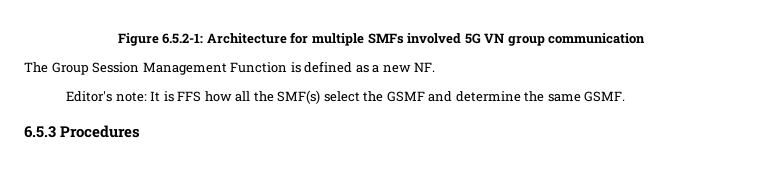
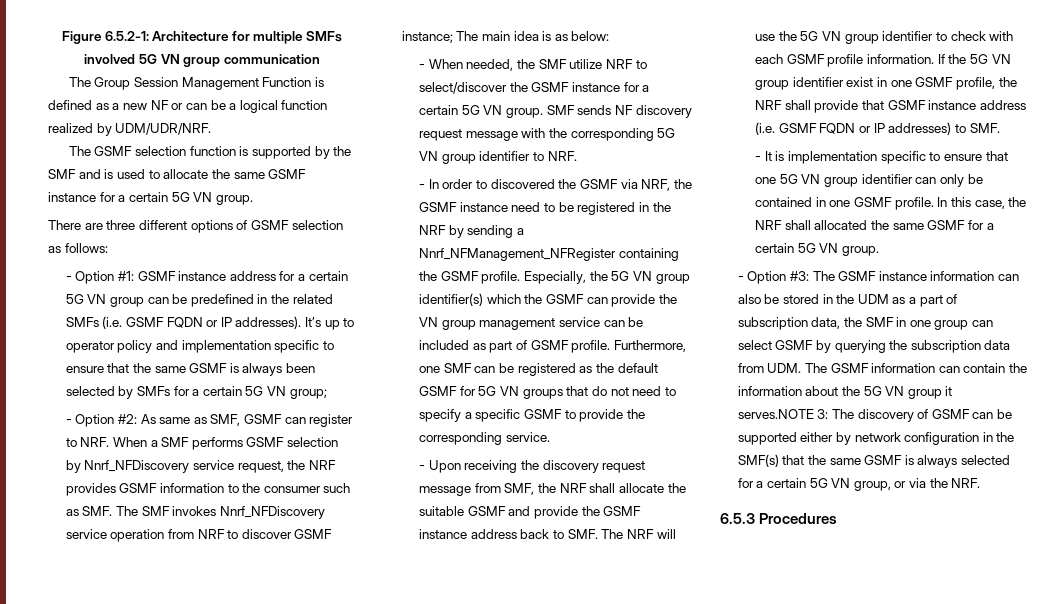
- The Group Session Management Function is defined as a new NF.
- Editor's note: It is FFS how all the SMF(s) select the GSMF and determine the same GSMF.
+ The Group Session Management Function is defined as a new NF or can be a logical function realized by UDM/UDR/NRF.
+ The GSMF selection function is supported by the SMF and is used to allocate the same GSMF instance for a certain 5G VN group.
+ There are three different options of GSMF selection as follows:
+ - Option #1: GSMF instance address for a certain 5G VN group can be predefined in the related SMFs (i.e. GSMF FQDN or IP addresses). It’s up to operator policy and implementation specific to ensure that the same GSMF is always been selected by SMFs for a certain 5G VN group;
+ - Option #2: As same as SMF, GSMF can register to NRF. When a SMF performs GSMF selection by Nnrf_NFDiscovery service request, the NRF provides GSMF information to the consumer such as SMF. The SMF invokes Nnrf_NFDiscovery service operation from NRF to discover GSMF instance; The main idea is as below:
+ - When needed, the SMF utilize NRF to select/discover the GSMF instance for a certain 5G VN group. SMF sends NF discovery request message with the corresponding 5G VN group identifier to NRF.
+ - In order to discovered the GSMF via NRF, the GSMF instance need to be registered in the NRF by sending a Nnrf_NFManagement_NFRegister containing the GSMF profile. Especially, the 5G VN group identifier(s) which the GSMF can provide the VN group management service can be included as part of GSMF profile. Furthermore, one SMF can be registered as the default GSMF for 5G VN groups that do not need to specify a specific GSMF to provide the corresponding service.
+ - Upon receiving the discovery request message from SMF, the NRF shall allocate the suitable GSMF and provide the GSMF instance address back to SMF. The NRF will use the 5G VN group identifier to check with each GSMF profile information. If the 5G VN group identifier exist in one GSMF profile, the NRF shall provide that GSMF instance address (i.e. GSMF FQDN or IP addresses) to SMF.
+ - It is implementation specific to ensure that one 5G VN group identifier can only be contained in one GSMF profile. In this case, the NRF shall allocated the same GSMF for a certain 5G VN group.
+ - Option #3: The GSMF instance information can also be stored in the UDM as a part of subscription data, the SMF in one group can select GSMF by querying the subscription data from UDM. The GSMF information can contain the information about the 5G VN group it serves.NOTE 3: The discovery of GSMF can be supported either by network configuration in the SMF(s) that the same GSMF is always selected for a certain 5G VN group, or via the NRF.

